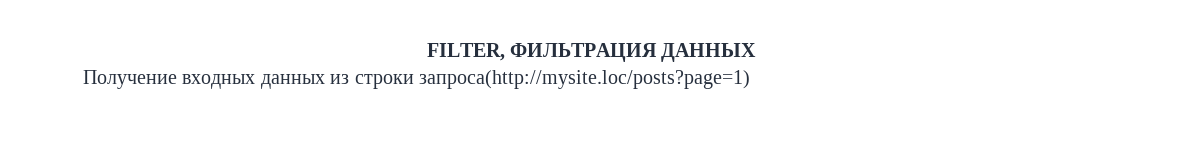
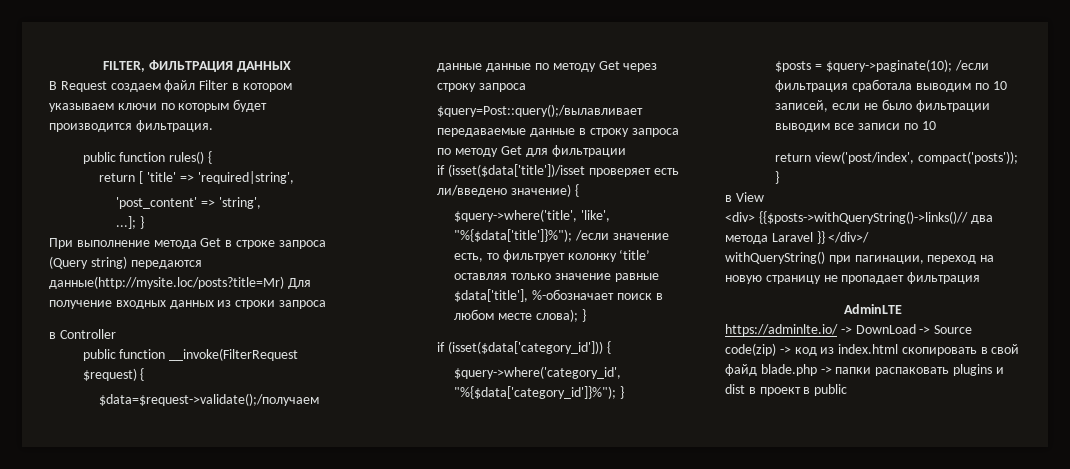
- Получение входных данных из строки запроса(http://mysite.loc/posts?page=1)
+ В Request создаем файл Filter в котором указываем ключи по которым будет производится фильтрация.
+ public function rules() {
+ return [ 'title' => 'required|string',
+ 'post_content' => 'string',
+ ...]; }
+ При выполнение метода Get в строке запроса (Query string) передаются данные(http://mysite.loc/posts?title=Mr) Для получение входных данных из строки запроса
+ в Controller
+ public function __invoke(FilterRequest $request) {
+ $data=$request->validate();/получаем данные данные по методу Get через строку запроса
+ $query=Post::query();/вылавливает передаваемые данные в строку запроса по методу Get для фильтрации
+ if (isset($data['title'])/isset проверяет есть ли/введено значение) {
+ $query->where('title', 'like', "%{$data['title']}%"); /если значение есть, то фильтрует колонку ‘title’ оставляя только значение равные $data['title'], %-обозначает поиск в любом месте слова); }
+ if (isset($data['category_id'])) {
+ $query->where('category_id', "%{$data['category_id']}%"); }
+ $posts = $query->paginate(10); /если фильтрация сработала выводим по 10 записей, если не было фильтрации выводим все записи по 10
+ return view('post/index', compact('posts')); }
+ в View
+ <div> {{$posts->withQueryString()->links()// два метода Laravel }} </div>/
+ withQueryString() при пагинации, переход на новую страницу не пропадает фильтрация
+ AdminLTE
+ https://adminlte.io/ -> DownLoad -> Source code(zip) -> код из index.html скопировать в свой файд blade.php -> папки распаковать plugins и dist в проект в public

